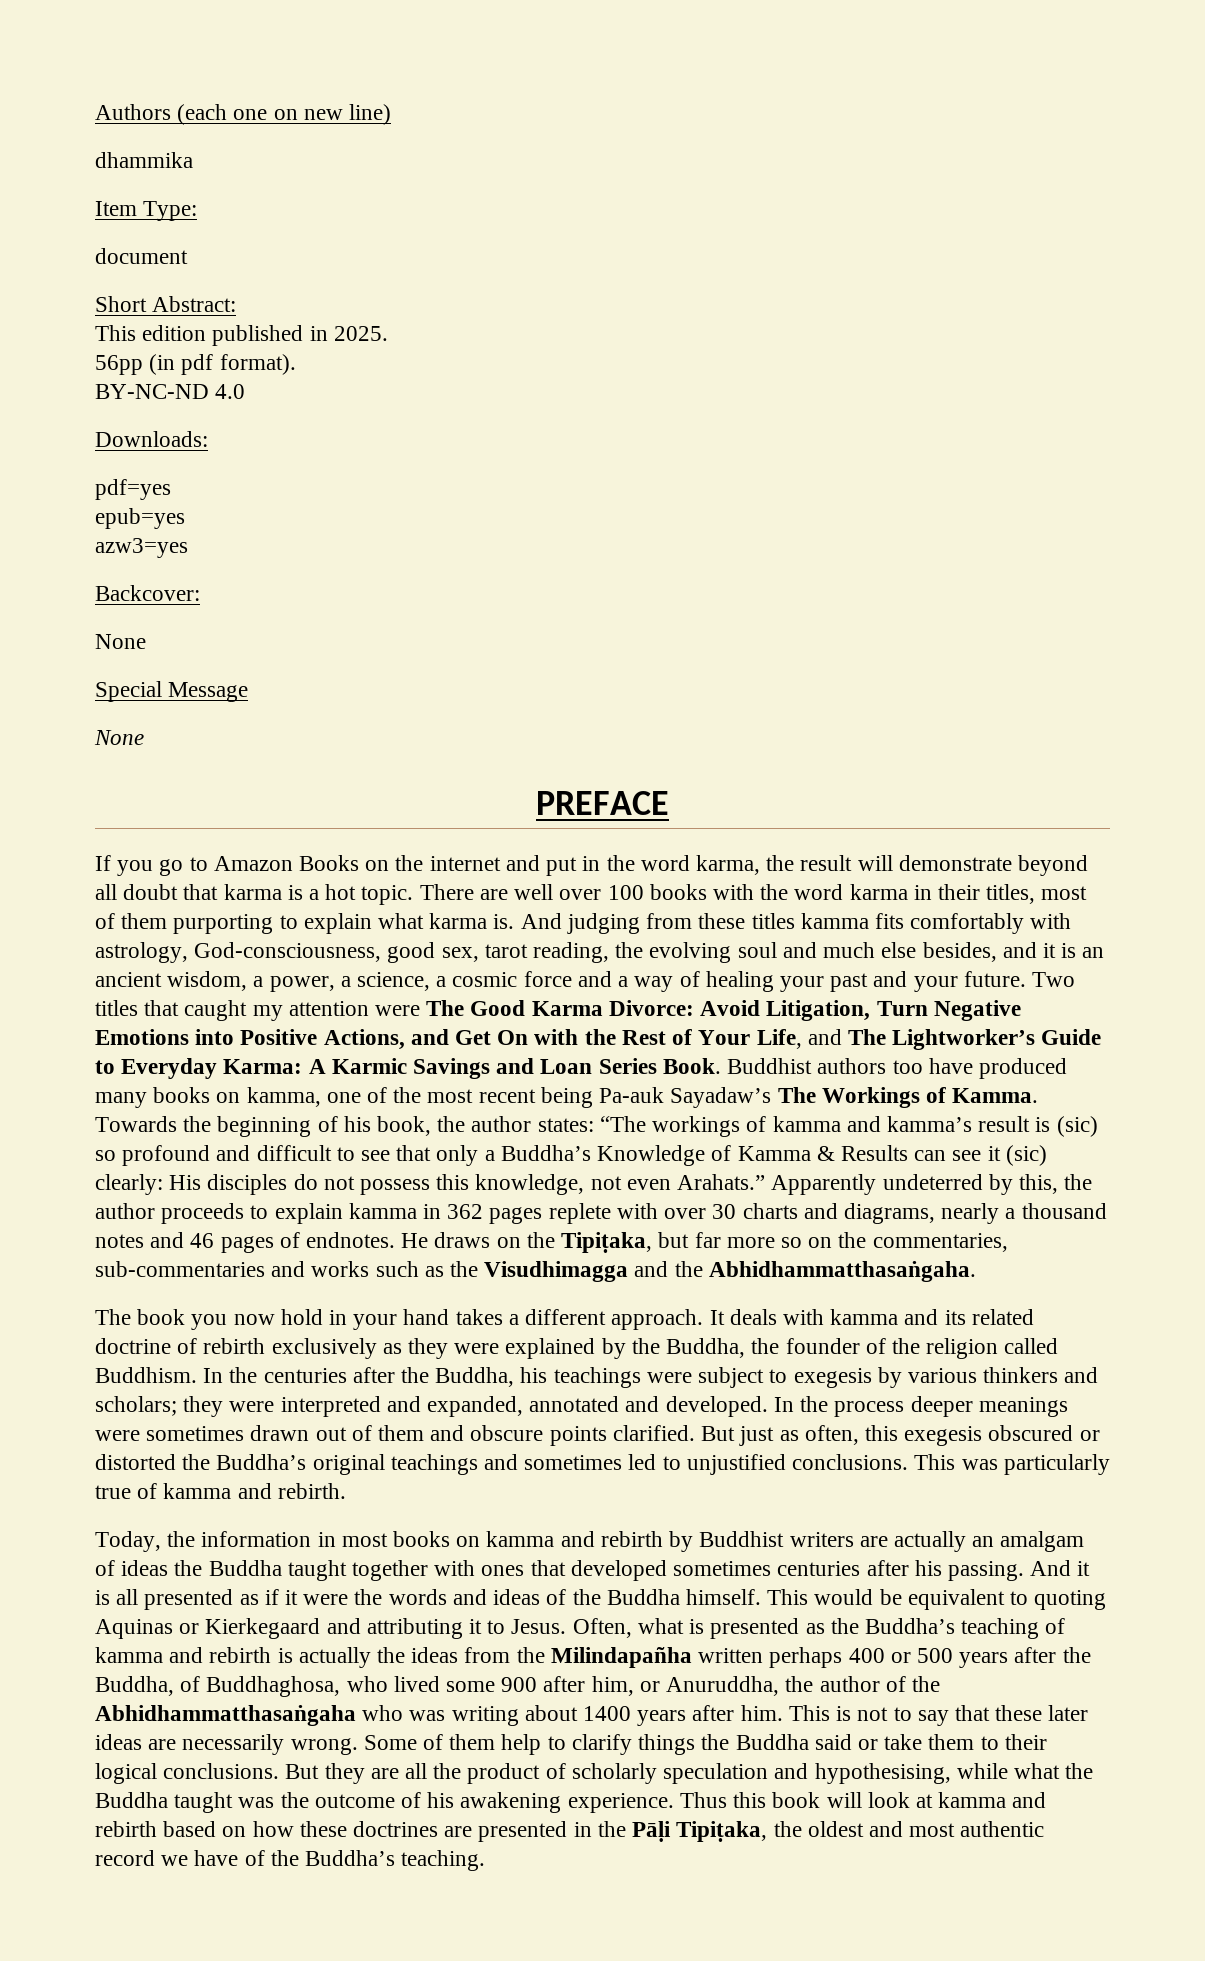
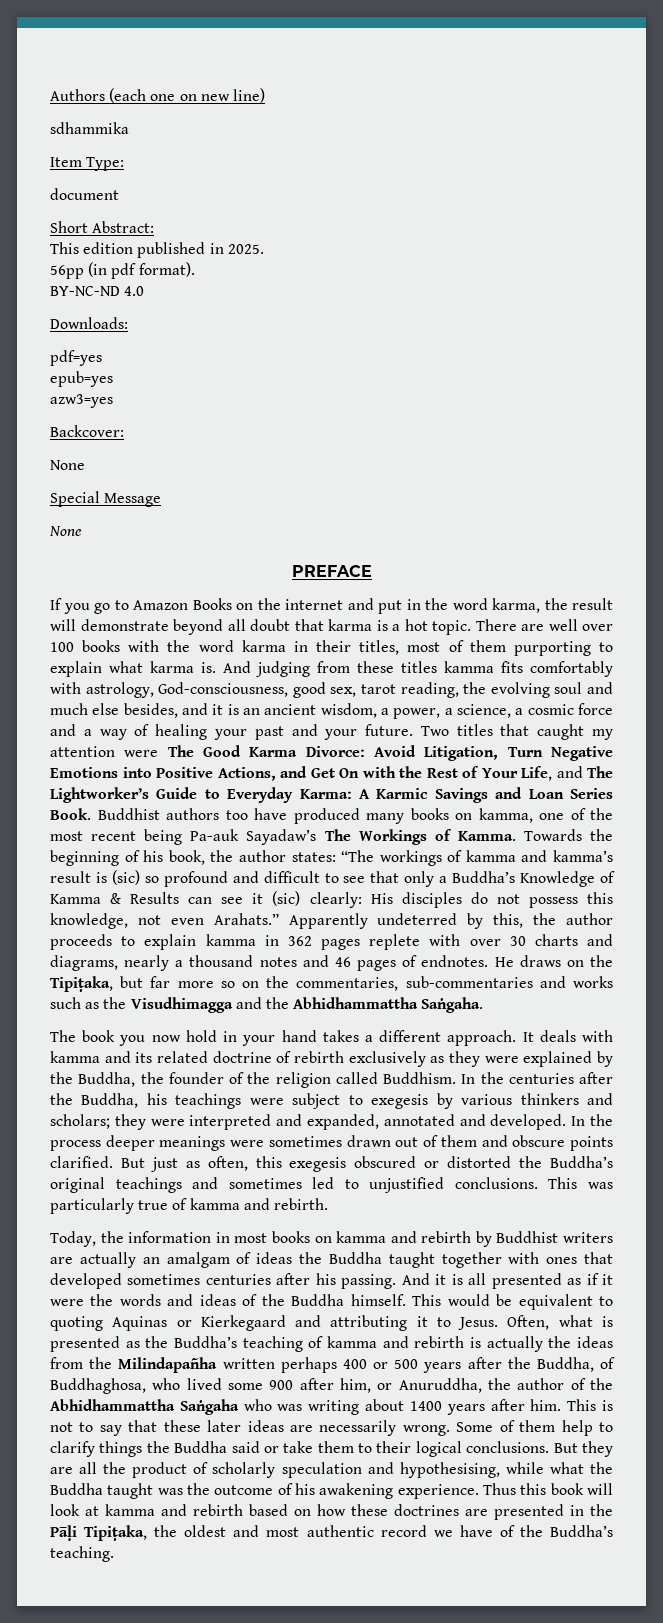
- dhammika
+ sdhammika
- He draws on the Tipiṭaka, but far more so on the commentaries, sub-commentaries and works such as the Visudhimagga and the Abhidhammatthasaṅgaha.
+ He draws on the Tipiṭaka, but far more so on the commentaries, sub-commentaries and works such as the Visudhimagga and the Abhidhammattha Saṅgaha.
- Often, what is presented as the Buddha’s teaching of kamma and rebirth is actually the ideas from the Milindapañha written perhaps 400 or 500 years after the Buddha, of Buddhaghosa, who lived some 900 after him, or Anuruddha, the author of the Abhidhammatthasaṅgaha who was writing about 1400 years after him.
+ Often, what is presented as the Buddha’s teaching of kamma and rebirth is actually the ideas from the Milindapañha written perhaps 400 or 500 years after the Buddha, of Buddhaghosa, who lived some 900 after him, or Anuruddha, the author of the Abhidhammattha Saṅgaha who was writing about 1400 years after him.

